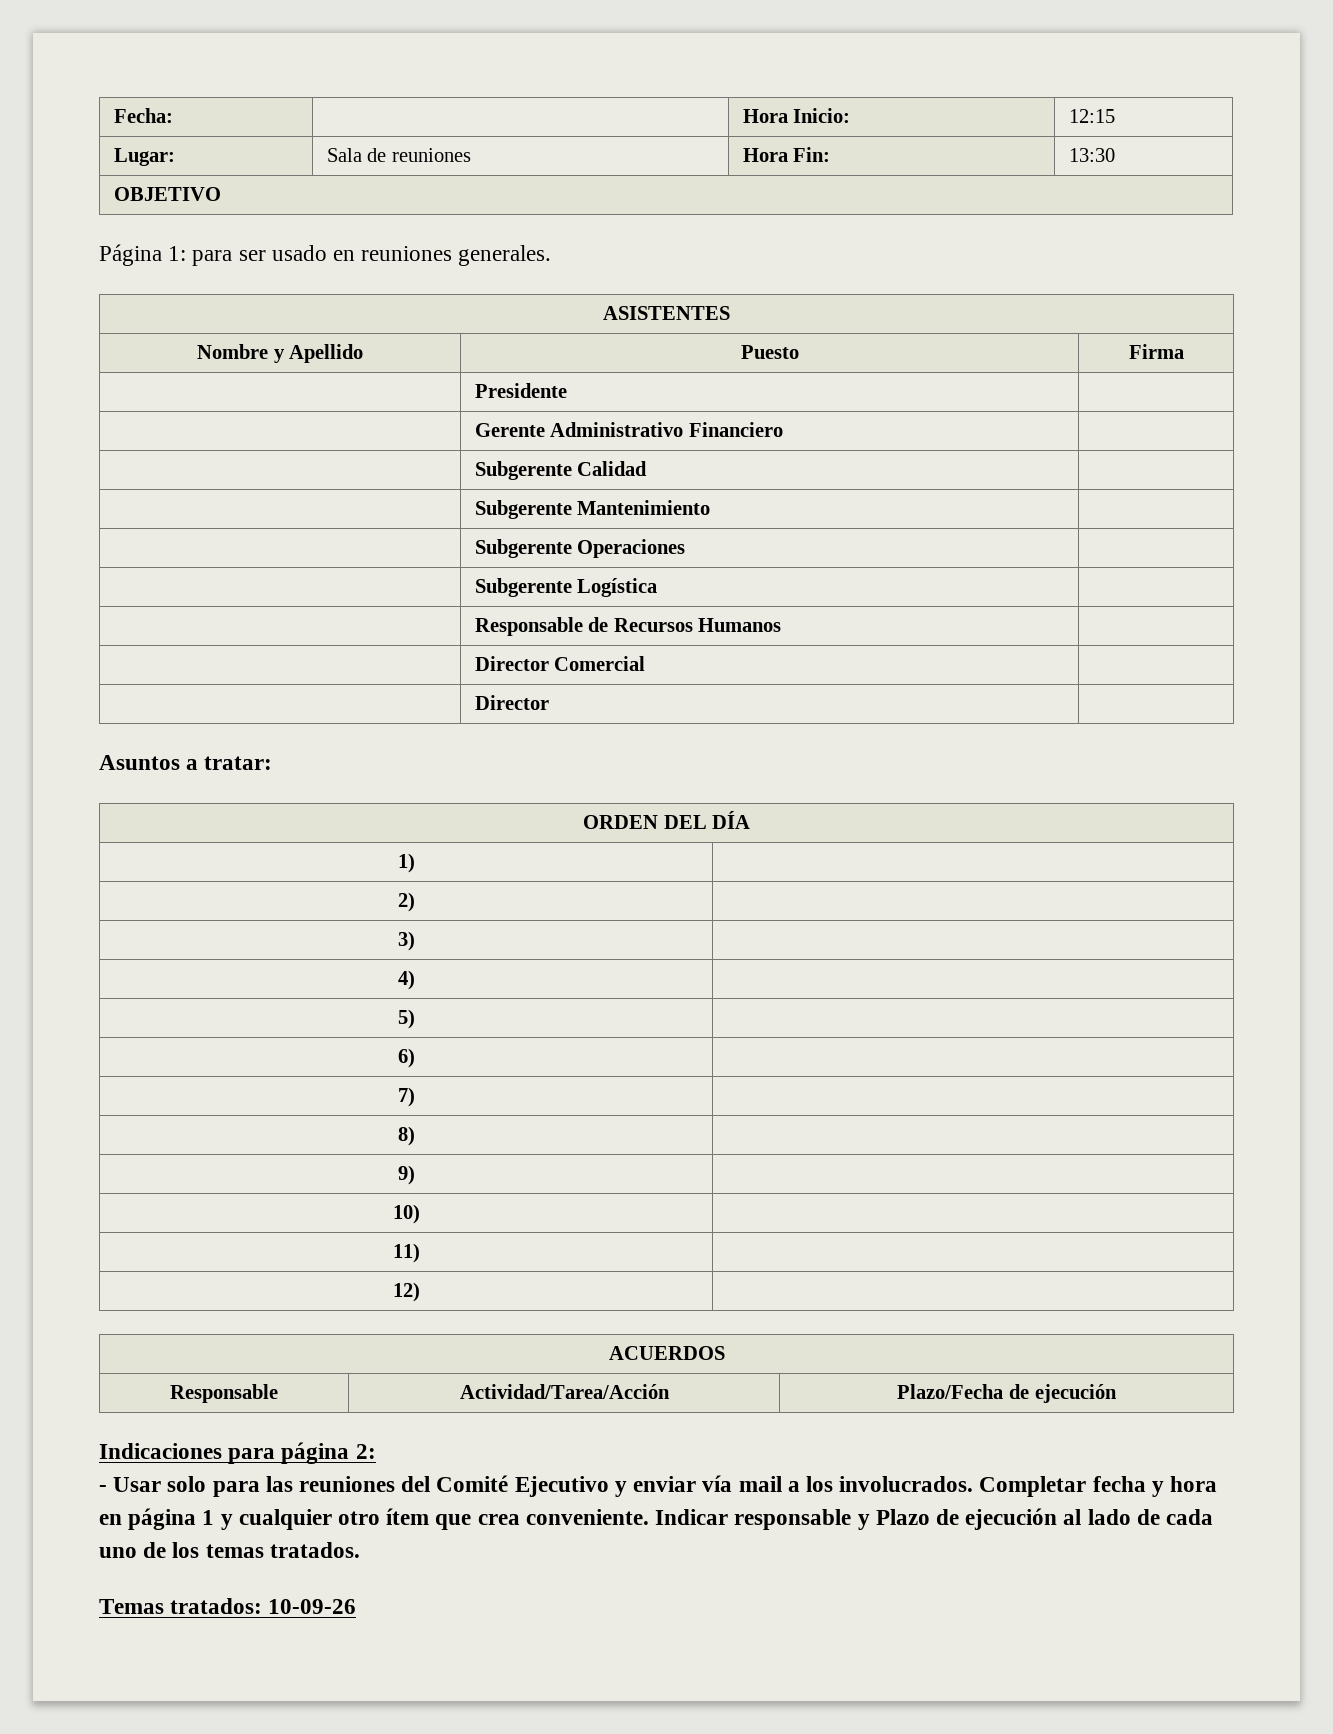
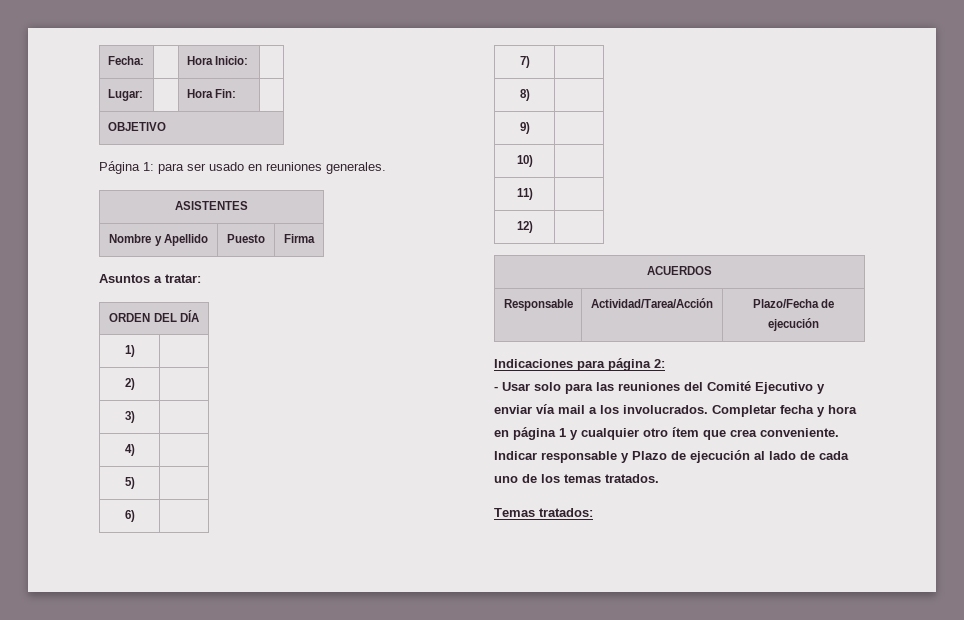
- Fecha: | | Hora Inicio: | 12:15
+ Fecha: | | Hora Inicio: |
- Lugar: | Sala de reuniones | Hora Fin: | 13:30
+ Lugar: | | Hora Fin: |
- | Presidente |
- | Gerente Administrativo Financiero |
- | Subgerente Calidad |
- | Subgerente Mantenimiento |
- | Subgerente Operaciones |
- | Subgerente Logística |
- | Responsable de Recursos Humanos |
- | Director Comercial |
- | Director |
- Temas tratados: 10-09-26
+ Temas tratados:

